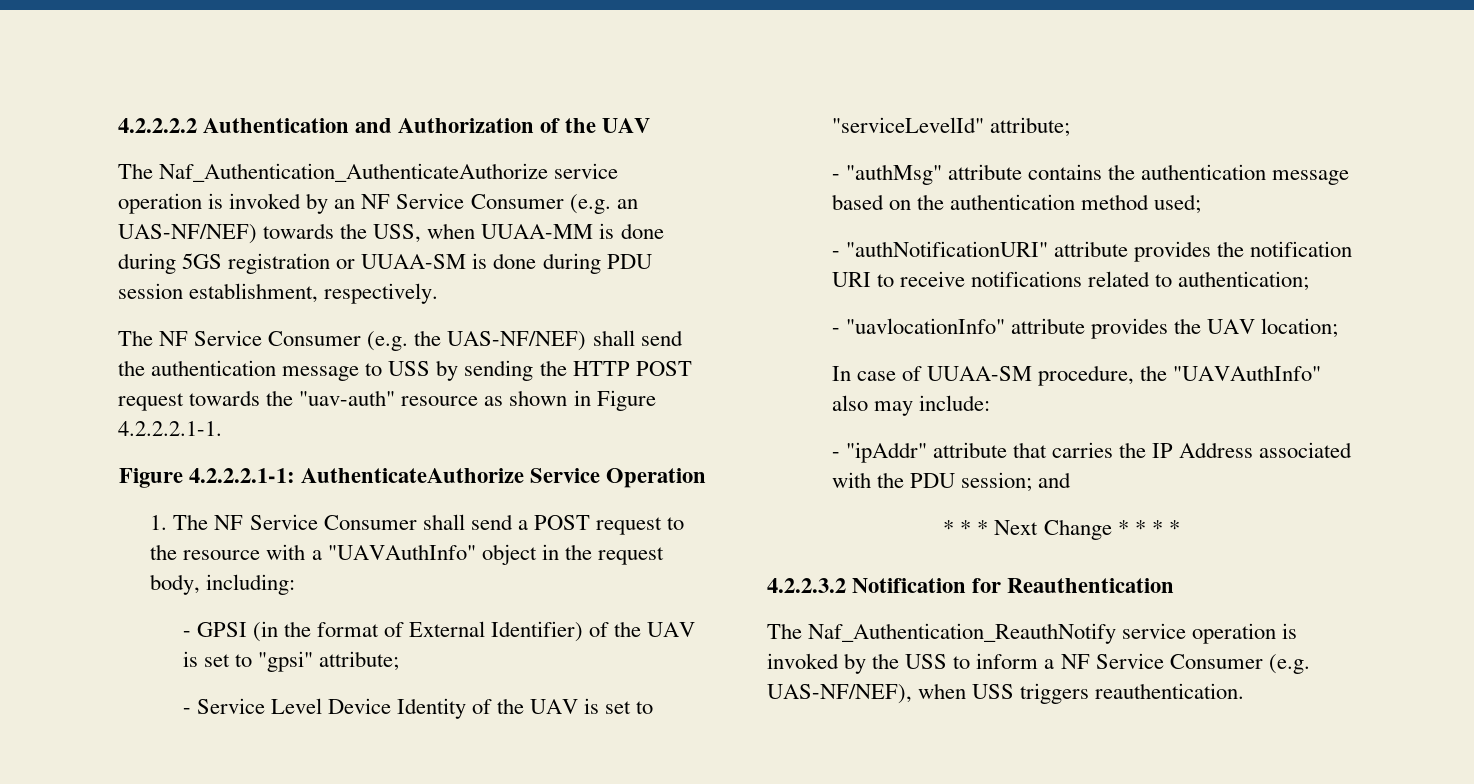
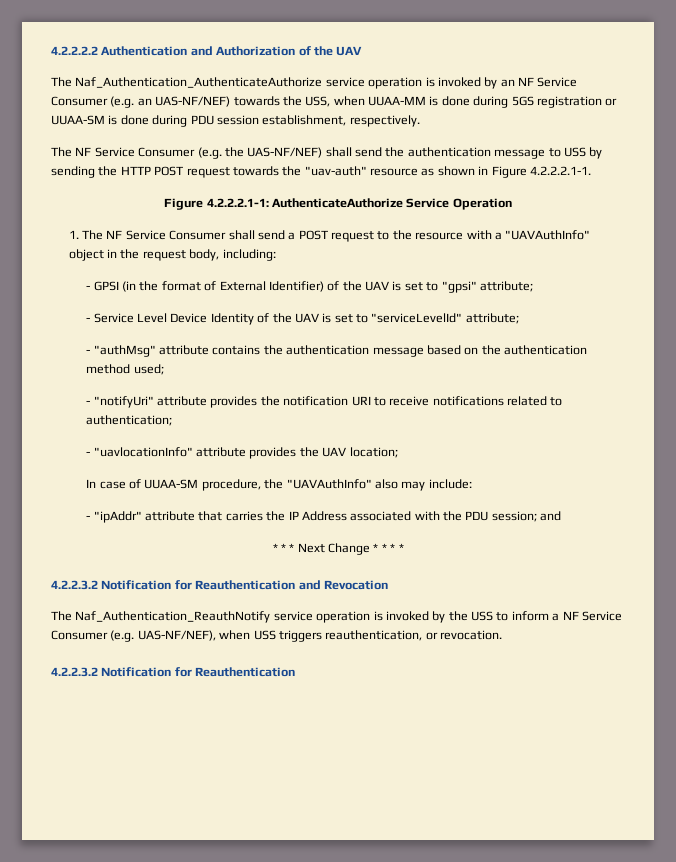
- - "authNotificationURI" attribute provides the notification URI to receive notifications related to authentication;
+ - "notifyUri" attribute provides the notification URI to receive notifications related to authentication;
- 4.2.2.3.2 Notification for Reauthentication
+ 4.2.2.3.2 Notification for Reauthentication and Revocation
- The Naf_Authentication_ReauthNotify service operation is invoked by the USS to inform a NF Service Consumer (e.g. UAS-NF/NEF), when USS triggers reauthentication.
+ The Naf_Authentication_ReauthNotify service operation is invoked by the USS to inform a NF Service Consumer (e.g. UAS-NF/NEF), when USS triggers reauthentication, or revocation.
+ 4.2.2.3.2 Notification for Reauthentication

